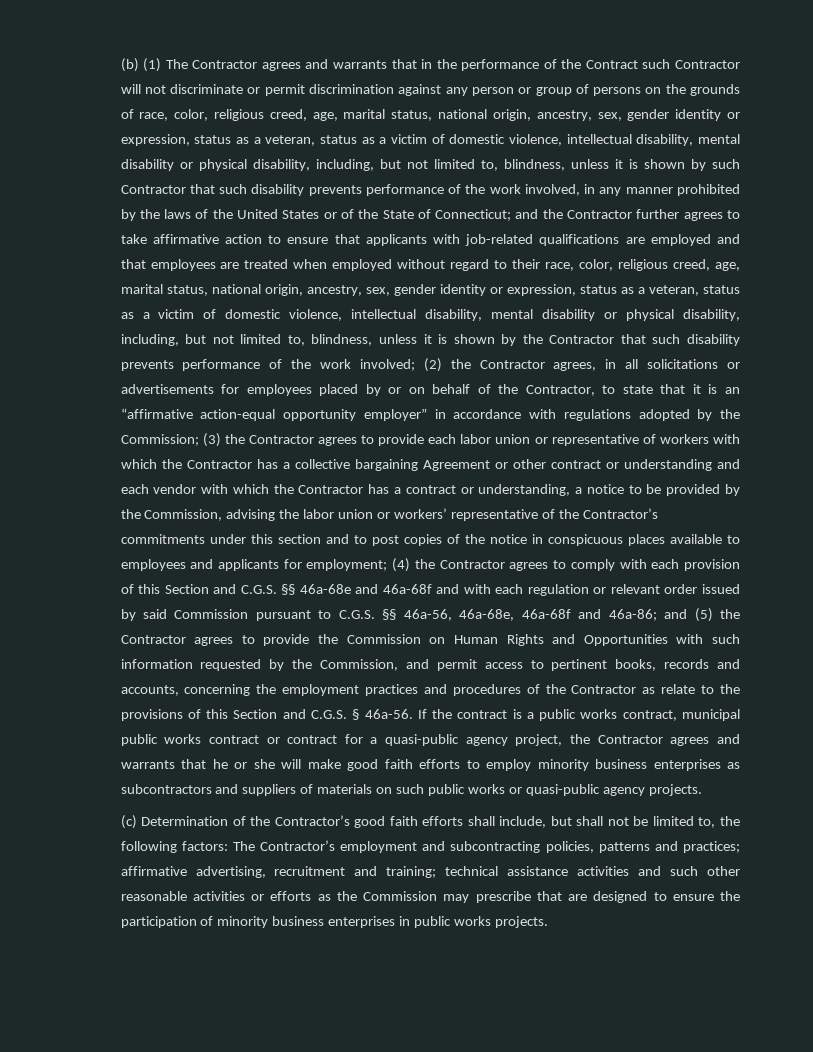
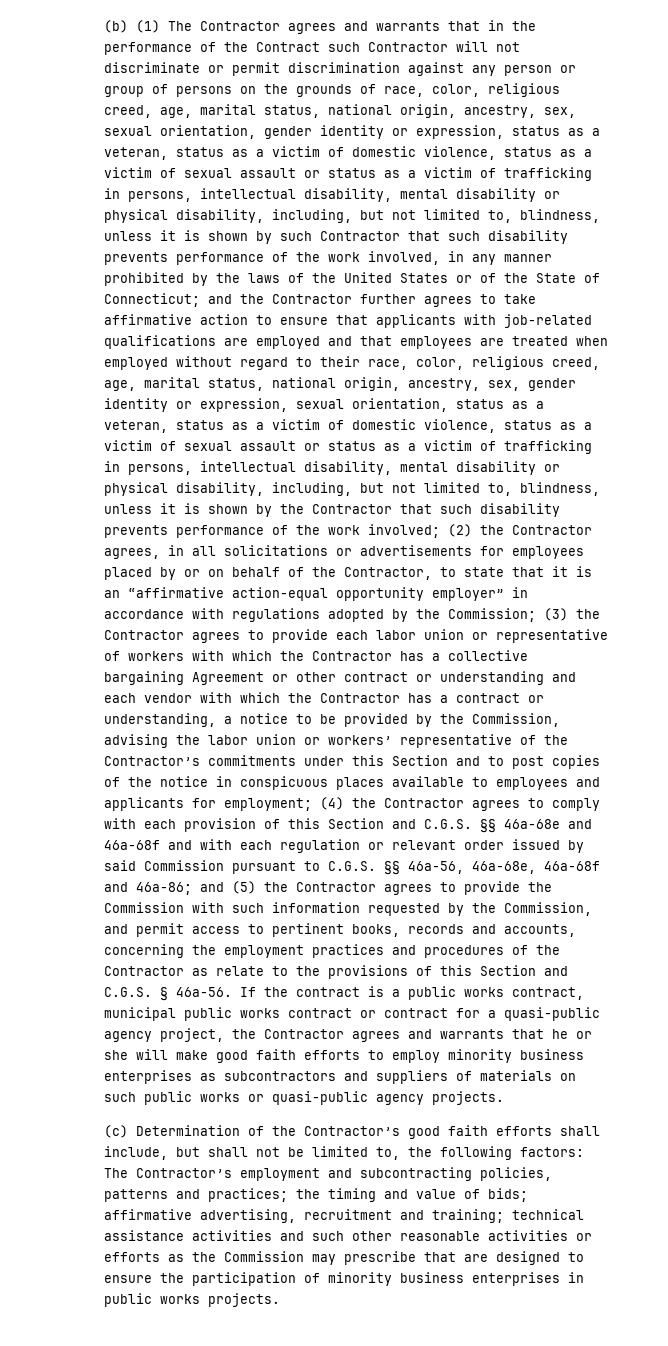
- (b) (1) The Contractor agrees and warrants that in the performance of the Contract such Contractor will not discriminate or permit discrimination against any person or group of persons on the grounds of race, color, religious creed, age, marital status, national origin, ancestry, sex, gender identity or expression, status as a veteran, status as a victim of domestic violence, intellectual disability, mental disability or physical disability, including, but not limited to, blindness, unless it is shown by such Contractor that such disability prevents performance of the work involved, in any manner prohibited by the laws of the United States or of the State of Connecticut;
+ (b) (1) The Contractor agrees and warrants that in the performance of the Contract such Contractor will not discriminate or permit discrimination against any person or group of persons on the grounds of race, color, religious creed, age, marital status, national origin, ancestry, sex, sexual orientation, gender identity or expression, status as a veteran, status as a victim of domestic violence, status as a victim of sexual assault or status as a victim of trafficking in persons, intellectual disability, mental disability or physical disability, including, but not limited to, blindness, unless it is shown by such Contractor that such disability prevents performance of the work involved, in any manner prohibited by the laws of the United States or of the State of Connecticut;
- and the Contractor further agrees to take affirmative action to ensure that applicants with job-related qualifications are employed and that employees are treated when employed without regard to their race, color, religious creed, age, marital status, national origin, ancestry, sex, gender identity or expression, status as a veteran, status as a victim of domestic violence, intellectual disability, mental disability or physical disability, including, but not limited to, blindness, unless it is shown by the Contractor that such disability prevents performance of the work involved;
+ and the Contractor further agrees to take affirmative action to ensure that applicants with job-related qualifications are employed and that employees are treated when employed without regard to their race, color, religious creed, age, marital status, national origin, ancestry, sex, gender identity or expression, sexual orientation, status as a veteran, status as a victim of domestic violence, status as a victim of sexual assault or status as a victim of trafficking in persons, intellectual disability, mental disability or physical disability, including, but not limited to, blindness, unless it is shown by the Contractor that such disability prevents performance of the work involved;
- (3) the Contractor agrees to provide each labor union or representative of workers with which the Contractor has a collective bargaining Agreement or other contract or understanding and each vendor with which the Contractor has a contract or understanding, a notice to be provided by the Commission, advising the labor union or workers’ representative of the Contractor’s commitments under this section and to post copies of the notice in conspicuous places available to employees and applicants for employment;
+ (3) the Contractor agrees to provide each labor union or representative of workers with which the Contractor has a collective bargaining Agreement or other contract or understanding and each vendor with which the Contractor has a contract or understanding, a notice to be provided by the Commission, advising the labor union or workers’ representative of the Contractor’s commitments under this Section and to post copies of the notice in conspicuous places available to employees and applicants for employment;
- and (5) the Contractor agrees to provide the Commission on Human Rights and Opportunities with such information requested by the Commission, and permit access to pertinent books, records and accounts, concerning the employment practices and procedures of the Contractor as relate to the provisions of this Section and C.G.S. § 46a-56.
+ and (5) the Contractor agrees to provide the Commission with such information requested by the Commission, and permit access to pertinent books, records and accounts, concerning the employment practices and procedures of the Contractor as relate to the provisions of this Section and C.G.S. § 46a-56.
+ the timing and value of bids;

